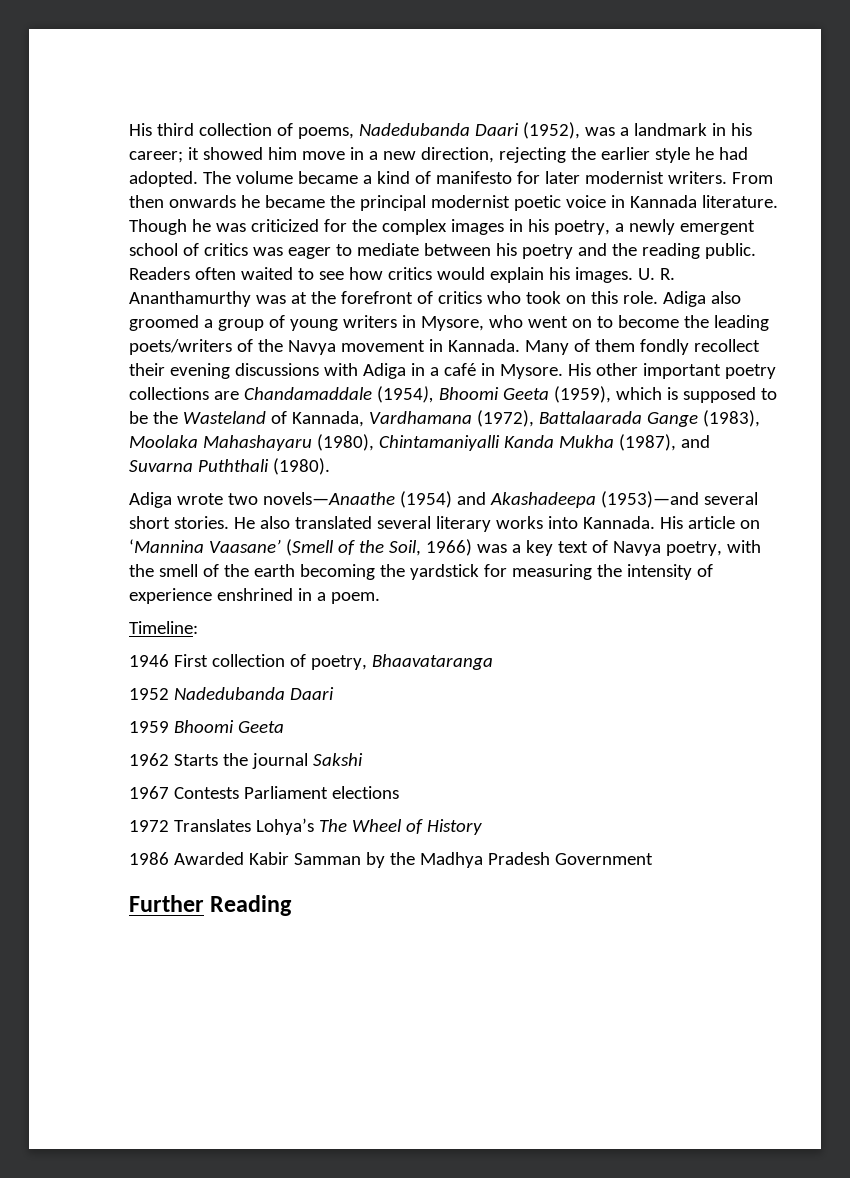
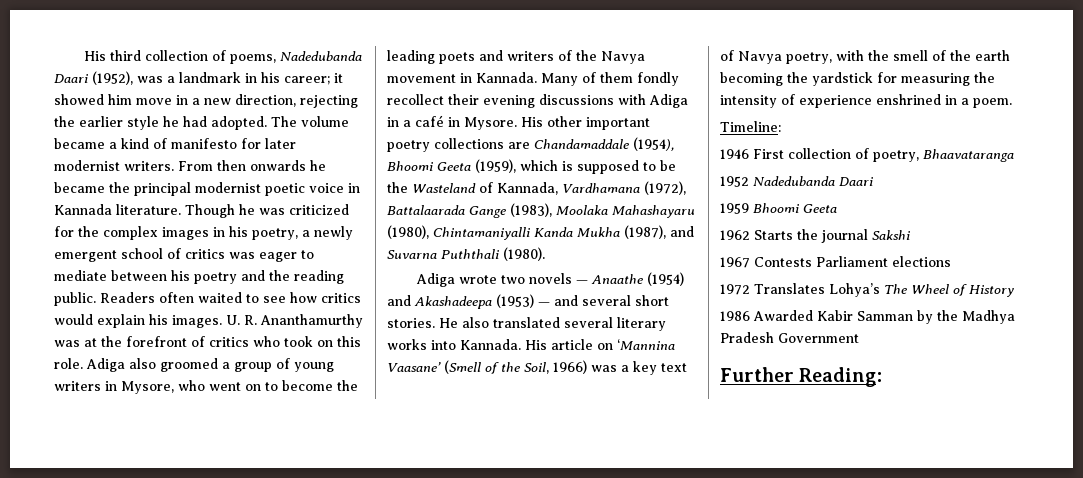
- Adiga also groomed a group of young writers in Mysore, who went on to become the leading poets/writers of the Navya movement in Kannada.
+ Adiga also groomed a group of young writers in Mysore, who went on to become the leading poets and writers of the Navya movement in Kannada.
- Adiga wrote two novels—Anaathe (1954) and Akashadeepa (1953)—and several short stories.
+ Adiga wrote two novels — Anaathe (1954) and Akashadeepa (1953) — and several short stories.
- Further Reading
+ Further Reading:

